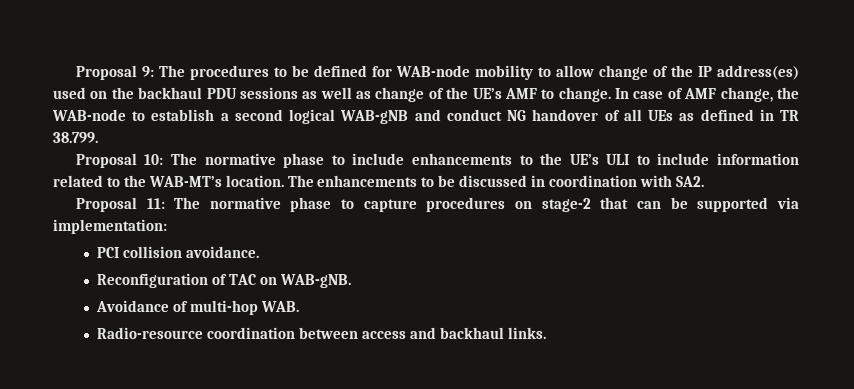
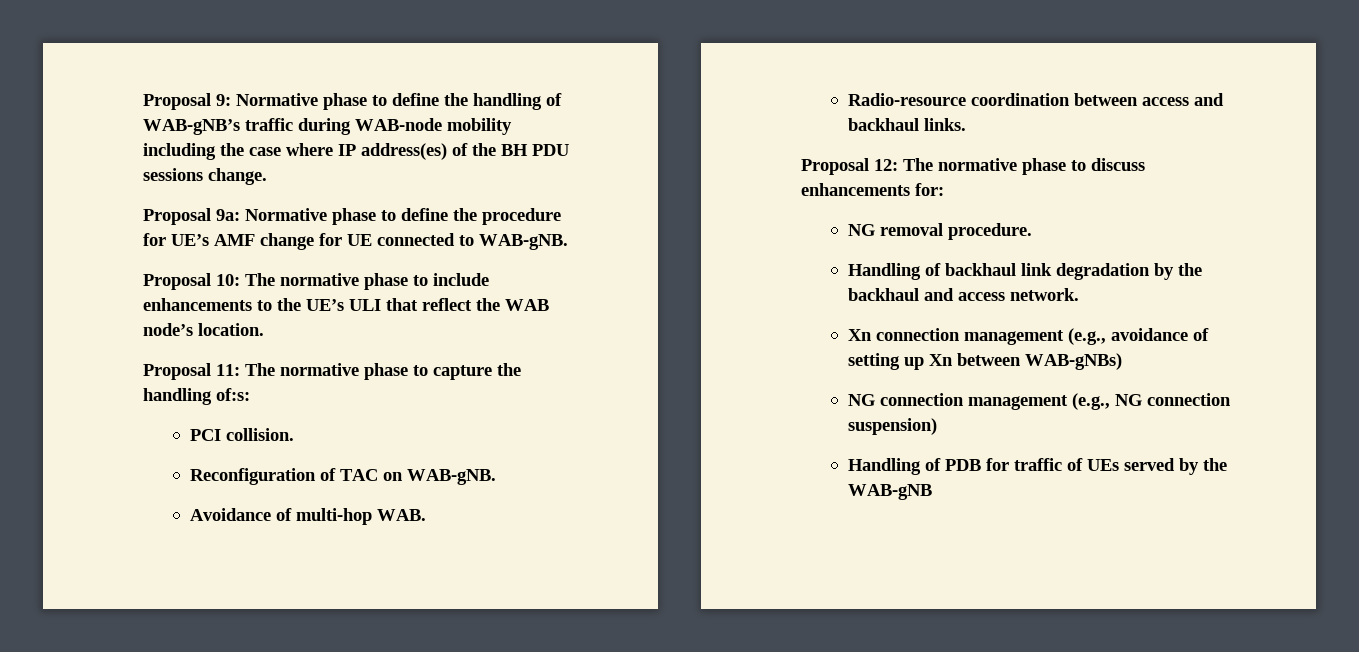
- Proposal 9: The procedures to be defined for WAB-node mobility to allow change of the IP address(es) used on the backhaul PDU sessions as well as change of the UE’s AMF to change. In case of AMF change, the WAB-node to establish a second logical WAB-gNB and conduct NG handover of all UEs as defined in TR 38.799.
+ Proposal 9: Normative phase to define the handling of WAB-gNB’s traffic during WAB-node mobility including the case where IP address(es) of the BH PDU sessions change.
+ Proposal 9a: Normative phase to define the procedure for UE’s AMF change for UE connected to WAB-gNB.
- Proposal 10: The normative phase to include enhancements to the UE’s ULI to include information related to the WAB-MT’s location. The enhancements to be discussed in coordination with SA2.
+ Proposal 10: The normative phase to include enhancements to the UE’s ULI that reflect the WAB node’s location.
- Proposal 11: The normative phase to capture procedures on stage-2 that can be supported via implementation:
+ Proposal 11: The normative phase to capture the handling of:s:
- PCI collision avoidance.
+ PCI collision.
+ Proposal 12: The normative phase to discuss enhancements for:
+ NG removal procedure.
+ Handling of backhaul link degradation by the backhaul and access network.
+ Xn connection management (e.g., avoidance of setting up Xn between WAB-gNBs)
+ NG connection management (e.g., NG connection suspension)
+ Handling of PDB for traffic of UEs served by the WAB-gNB

